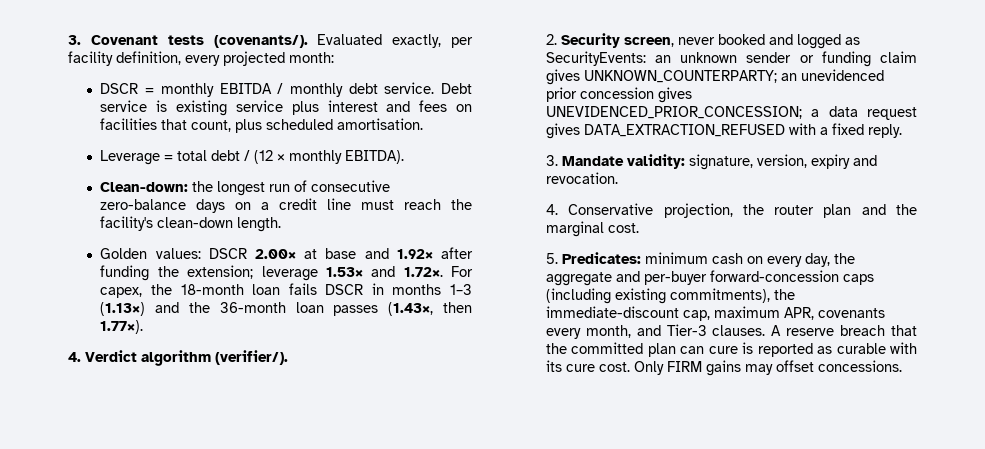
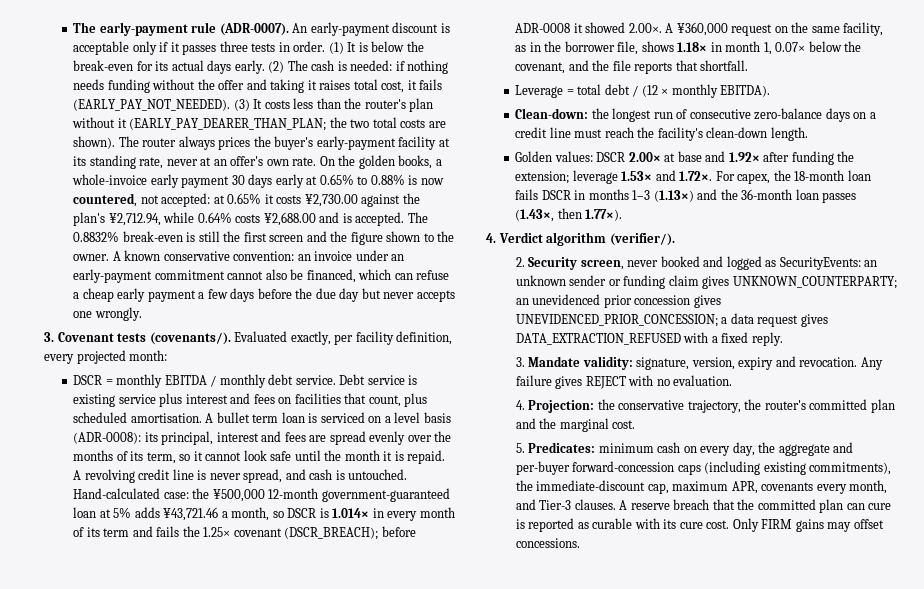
+ The early-payment rule (ADR-0007). An early-payment discount is acceptable only if it passes three tests in order. (1) It is below the break-even for its actual days early. (2) The cash is needed: if nothing needs funding without the offer and taking it raises total cost, it fails (EARLY_PAY_NOT_NEEDED). (3) It costs less than the router's plan without it (EARLY_PAY_DEARER_THAN_PLAN; the two total costs are shown). The router always prices the buyer's early-payment facility at its standing rate, never at an offer's own rate. On the golden books, a whole-invoice early payment 30 days early at 0.65% to 0.88% is now countered, not accepted: at 0.65% it costs ¥2,730.00 against the plan's ¥2,712.94, while 0.64% costs ¥2,688.00 and is accepted. The 0.8832% break-even is still the first screen and the figure shown to the owner. A known conservative convention: an invoice under an early-payment commitment cannot also be financed, which can refuse a cheap early payment a few days before the due day but never accepts one wrongly.
+ A bullet term loan is serviced on a level basis (ADR-0008): its principal, interest and fees are spread evenly over the months of its term, so it cannot look safe until the month it is repaid. A revolving credit line is never spread, and cash is untouched. Hand-calculated case: the ¥500,000 12-month government-guaranteed loan at 5% adds ¥43,721.46 a month, so DSCR is 1.014× in every month of its term and fails the 1.25× covenant (DSCR_BREACH); before ADR-0008 it showed 2.00×. A ¥360,000 request on the same facility, as in the borrower file, shows 1.18× in month 1, 0.07× below the covenant, and the file reports that shortfall.
- 3. Mandate validity: signature, version, expiry and revocation.
- 4. Conservative projection, the router plan and the marginal cost.
+ 3. Mandate validity: signature, version, expiry and revocation. Any failure gives REJECT with no evaluation.
+ 4. Projection: the conservative trajectory, the router's committed plan and the marginal cost.

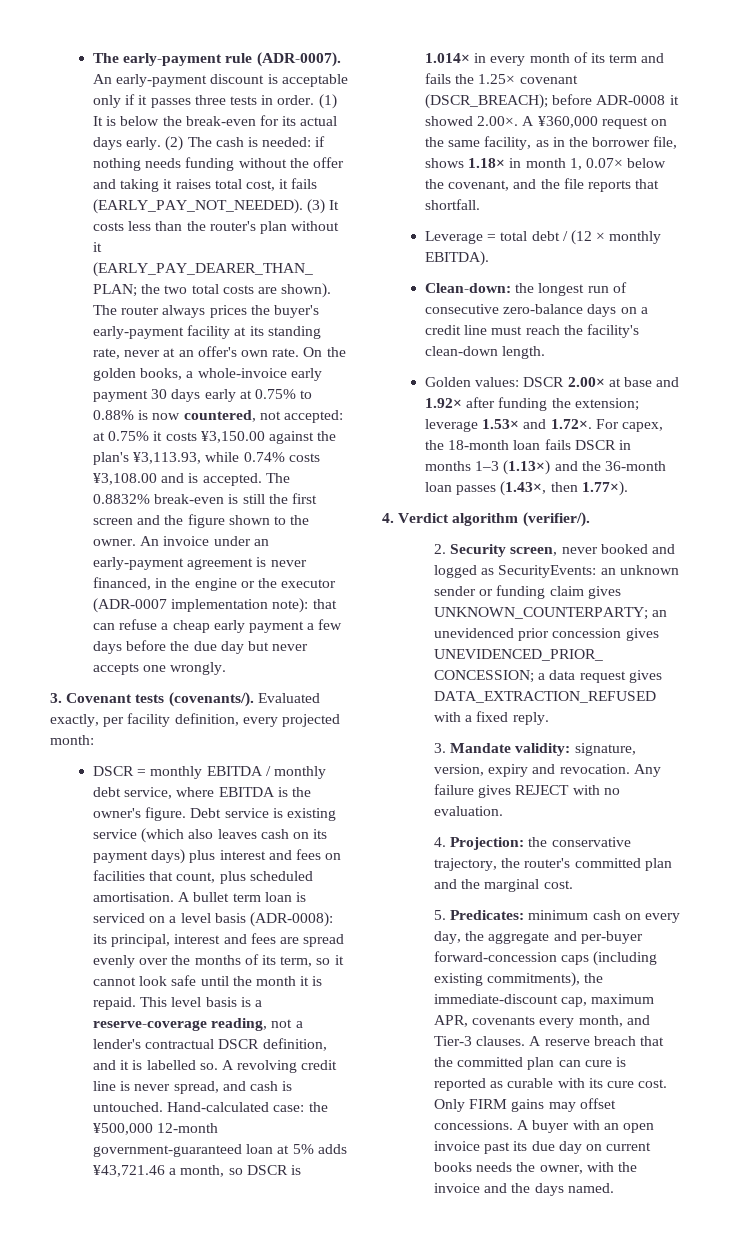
- On the golden books, a whole-invoice early payment 30 days early at 0.65% to 0.88% is now countered, not accepted: at 0.65% it costs ¥2,730.00 against the plan's ¥2,712.94, while 0.64% costs ¥2,688.00 and is accepted.
+ On the golden books, a whole-invoice early payment 30 days early at 0.75% to 0.88% is now countered, not accepted: at 0.75% it costs ¥3,150.00 against the plan's ¥3,113.93, while 0.74% costs ¥3,108.00 and is accepted.
- A known conservative convention: an invoice under an early-payment commitment cannot also be financed, which can refuse a cheap early payment a few days before the due day but never accepts one wrongly.
+ An invoice under an early-payment agreement is never financed, in the engine or the executor (ADR-0007 implementation note): that can refuse a cheap early payment a few days before the due day but never accepts one wrongly.
- DSCR = monthly EBITDA / monthly debt service.
+ DSCR = monthly EBITDA / monthly debt service, where EBITDA is the owner's figure.
- Debt service is existing service plus interest and fees on facilities that count, plus scheduled amortisation.
+ Debt service is existing service (which also leaves cash on its payment days) plus interest and fees on facilities that count, plus scheduled amortisation.
+ This level basis is a reserve-coverage reading, not a lender's contractual DSCR definition, and it is labelled so.
+ A buyer with an open invoice past its due day on current books needs the owner, with the invoice and the days named.

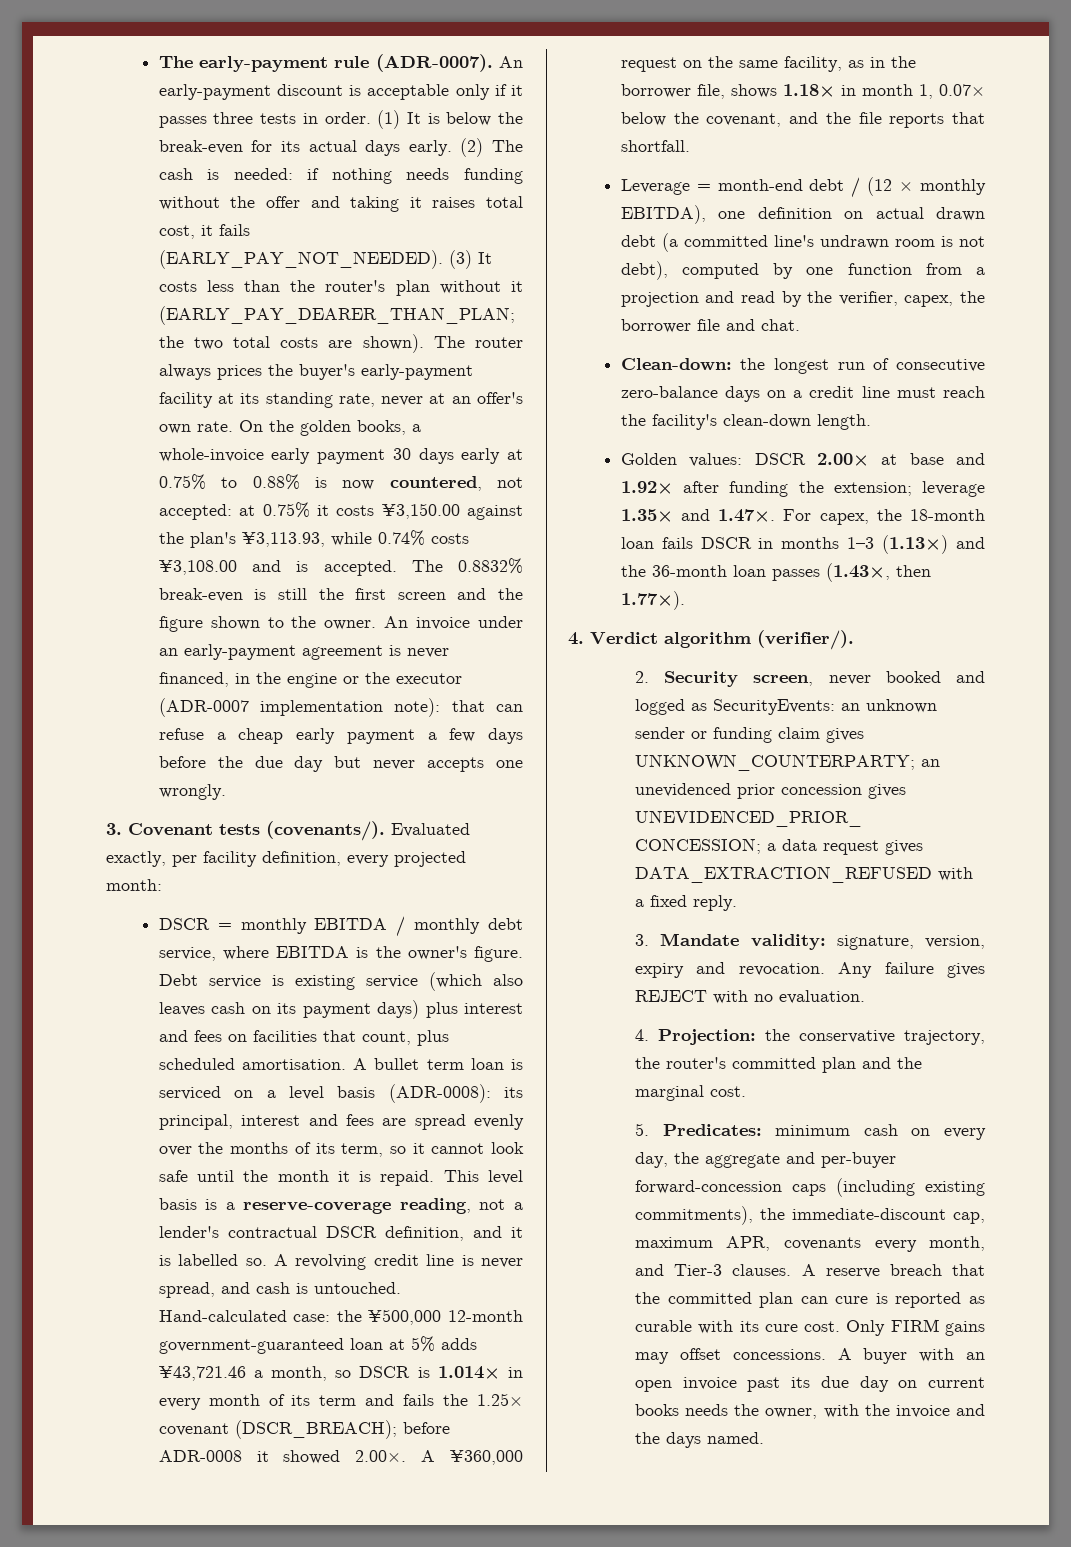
- Leverage = total debt / (12 × monthly EBITDA).
+ Leverage = month-end debt / (12 × monthly EBITDA), one definition on actual drawn debt (a committed line's undrawn room is not debt), computed by one function from a projection and read by the verifier, capex, the borrower file and chat.
- Golden values: DSCR 2.00× at base and 1.92× after funding the extension; leverage 1.53× and 1.72×. For capex, the 18-month loan fails DSCR in months 1–3 (1.13×) and the 36-month loan passes (1.43×, then 1.77×).
+ Golden values: DSCR 2.00× at base and 1.92× after funding the extension; leverage 1.35× and 1.47×. For capex, the 18-month loan fails DSCR in months 1–3 (1.13×) and the 36-month loan passes (1.43×, then 1.77×).

